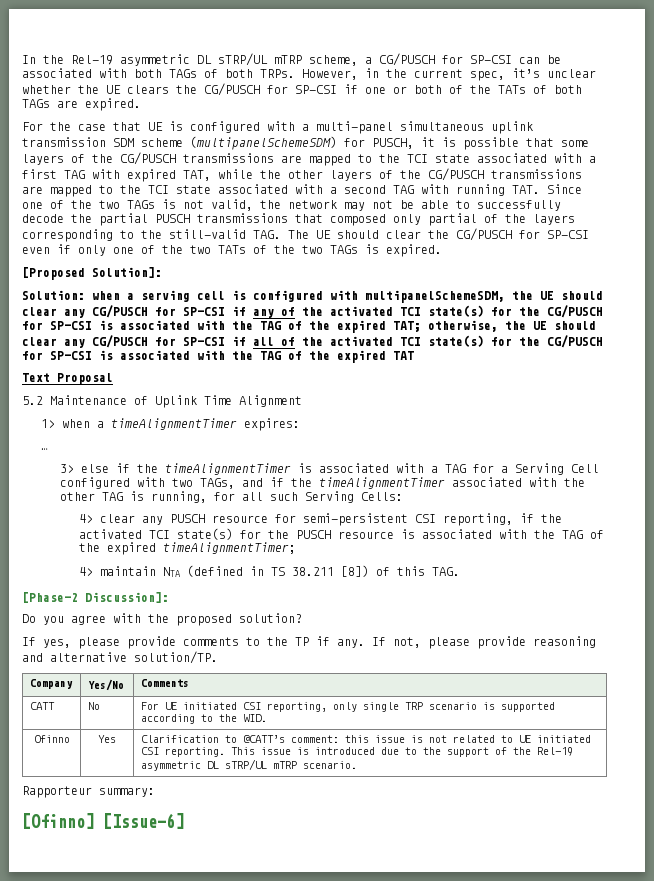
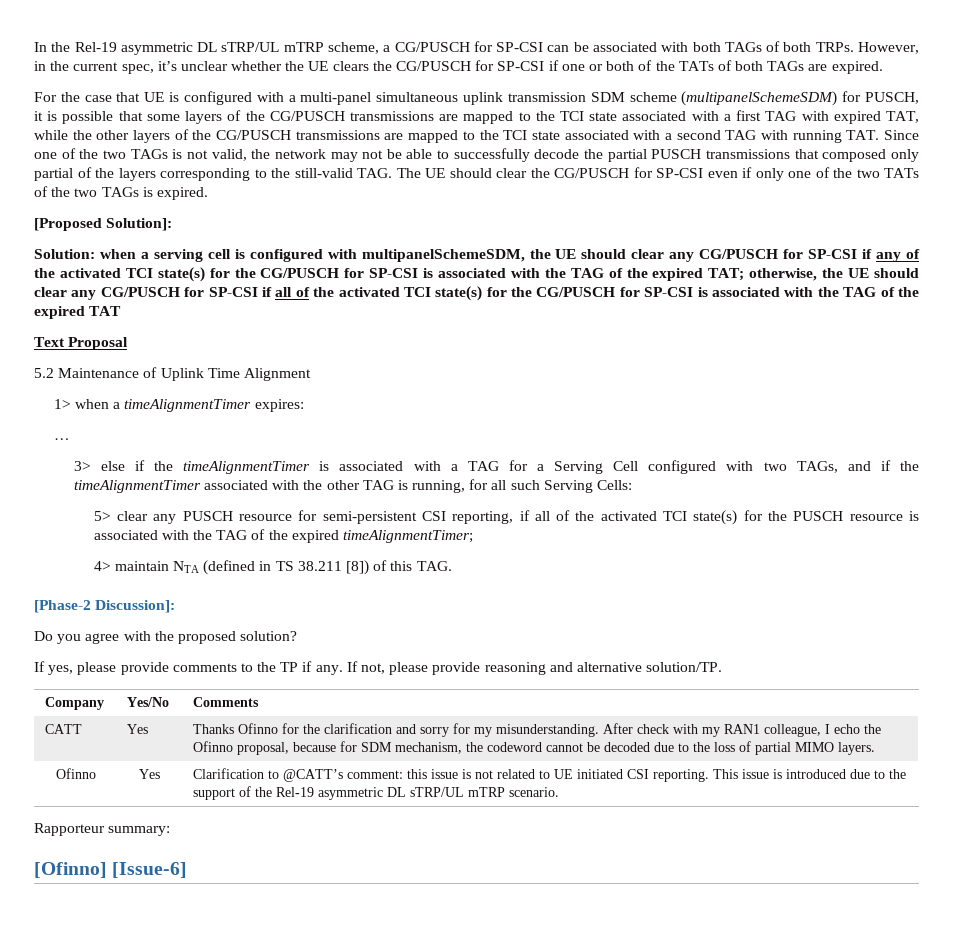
- 4> clear any PUSCH resource for semi-persistent CSI reporting, if the activated TCI state(s) for the PUSCH resource is associated with the TAG of the expired timeAlignmentTimer;
+ 5> clear any PUSCH resource for semi-persistent CSI reporting, if all of the activated TCI state(s) for the PUSCH resource is associated with the TAG of the expired timeAlignmentTimer;
- CATT | No | For UE initiated CSI reporting, only single TRP scenario is supported according to the WID.
+ CATT | Yes | Thanks Ofinno for the clarification and sorry for my misunderstanding. After check with my RAN1 colleague, I echo the Ofinno proposal, because for SDM mechanism, the codeword cannot be decoded due to the loss of partial MIMO layers.

